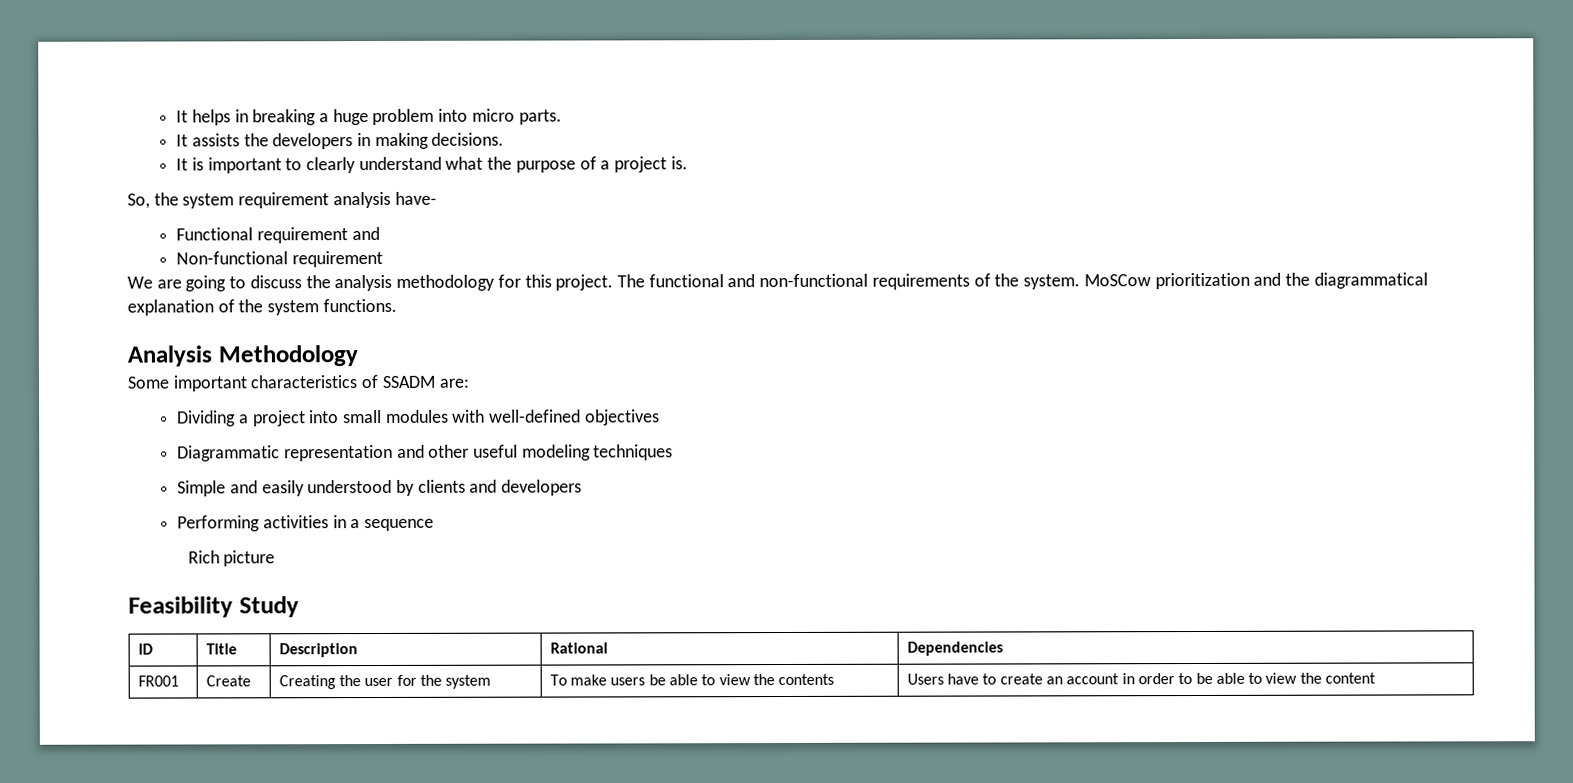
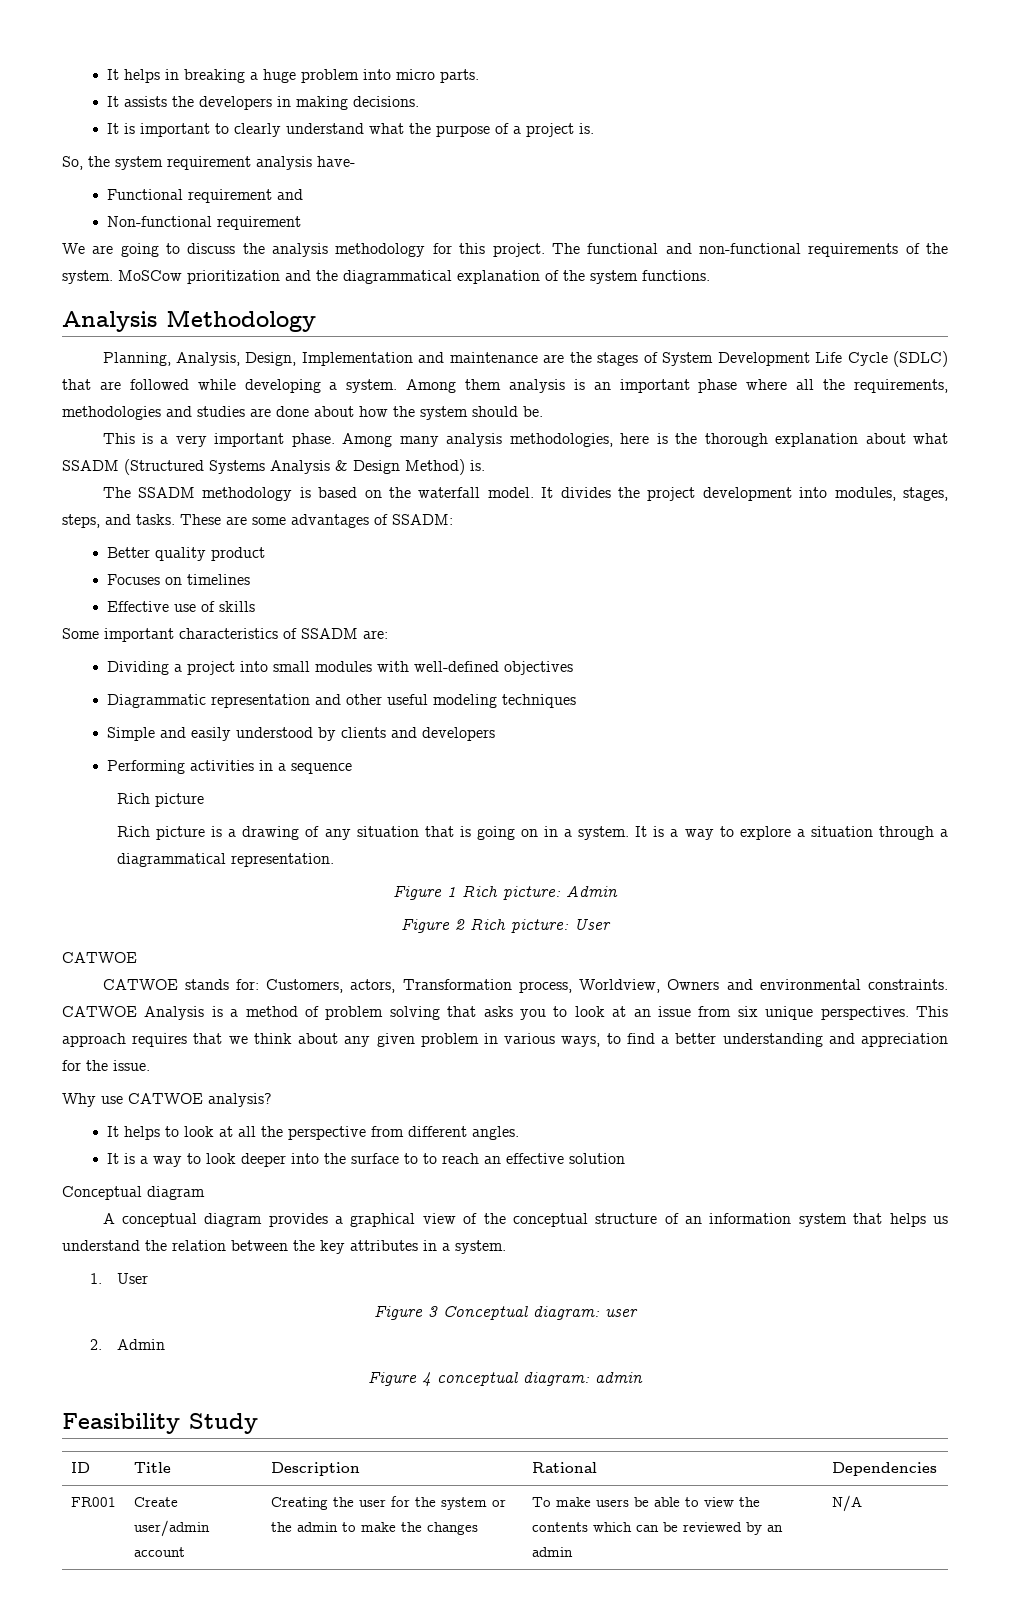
+ Planning, Analysis, Design, Implementation and maintenance are the stages of System Development Life Cycle (SDLC) that are followed while developing a system. Among them analysis is an important phase where all the requirements, methodologies and studies are done about how the system should be.
+ This is a very important phase. Among many analysis methodologies, here is the thorough explanation about what SSADM (Structured Systems Analysis & Design Method) is.
+ The SSADM methodology is based on the waterfall model. It divides the project development into modules, stages, steps, and tasks. These are some advantages of SSADM:
+ Better quality product
+ Focuses on timelines
+ Effective use of skills
+ Rich picture is a drawing of any situation that is going on in a system. It is a way to explore a situation through a diagrammatical representation.
+ Figure 1 Rich picture: Admin
+ Figure 2 Rich picture: User
+ CATWOE
+ CATWOE stands for: Customers, actors, Transformation process, Worldview, Owners and environmental constraints. CATWOE Analysis is a method of problem solving that asks you to look at an issue from six unique perspectives. This approach requires that we think about any given problem in various ways, to find a better understanding and appreciation for the issue.
+ Why use CATWOE analysis?
+ It helps to look at all the perspective from different angles.
+ It is a way to look deeper into the surface to to reach an effective solution
+ Conceptual diagram
+ A conceptual diagram provides a graphical view of the conceptual structure of an information system that helps us understand the relation between the key attributes in a system.
+ 1. User
+ Figure 3 Conceptual diagram: user
+ 2. Admin
+ Figure 4 conceptual diagram: admin
- FR001 | Create | Creating the user for the system | To make users be able to view the contents | Users have to create an account in order to be able to view the content
+ FR001 | Create user/admin account | Creating the user for the system or the admin to make the changes | To make users be able to view the contents which can be reviewed by an admin | N/A

